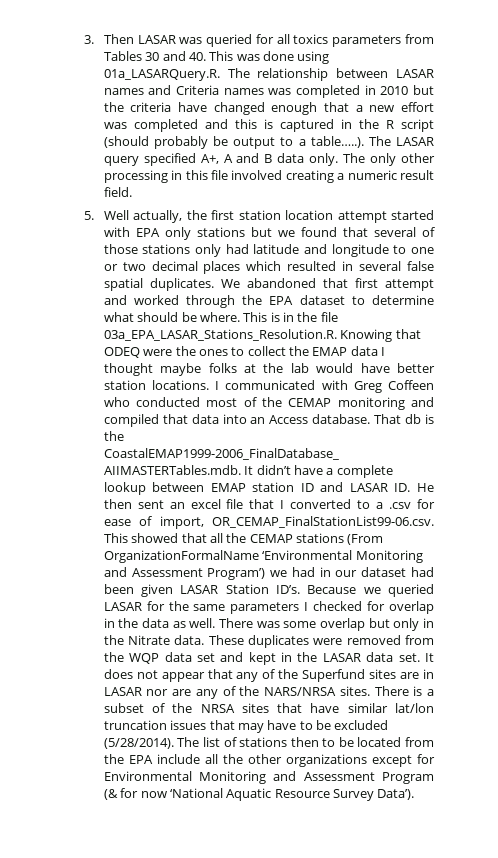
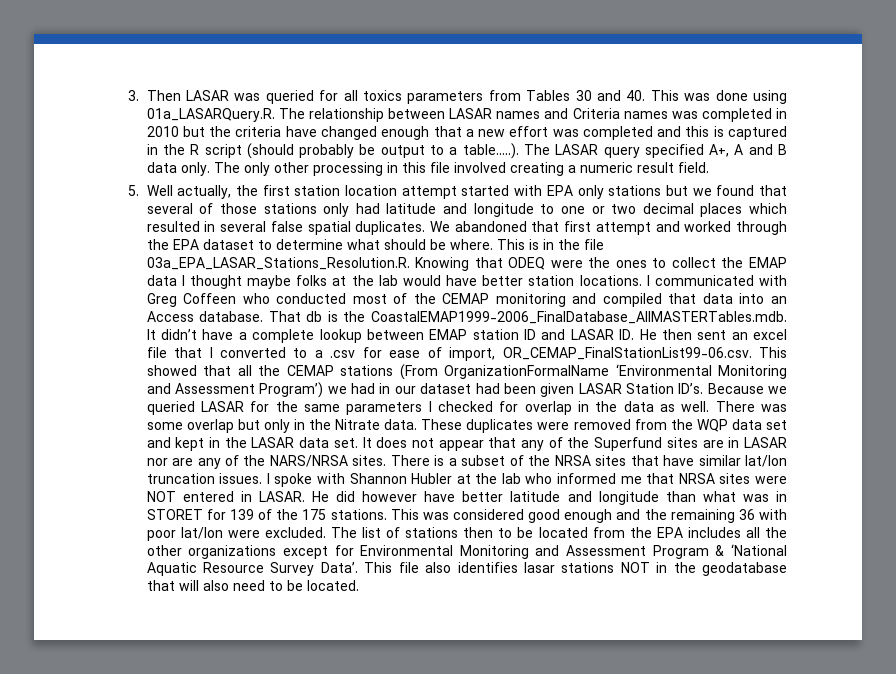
- There is a subset of the NRSA sites that have similar lat/lon truncation issues that may have to be excluded (5/28/2014).
+ There is a subset of the NRSA sites that have similar lat/lon truncation issues. I spoke with Shannon Hubler at the lab who informed me that NRSA sites were NOT entered in LASAR. He did however have better latitude and longitude than what was in STORET for 139 of the 175 stations. This was considered good enough and the remaining 36 with poor lat/lon were excluded.
- The list of stations then to be located from the EPA include all the other organizations except for Environmental Monitoring and Assessment Program (& for now ‘National Aquatic Resource Survey Data’).
+ The list of stations then to be located from the EPA includes all the other organizations except for Environmental Monitoring and Assessment Program & ‘National Aquatic Resource Survey Data’. This file also identifies lasar stations NOT in the geodatabase that will also need to be located.

